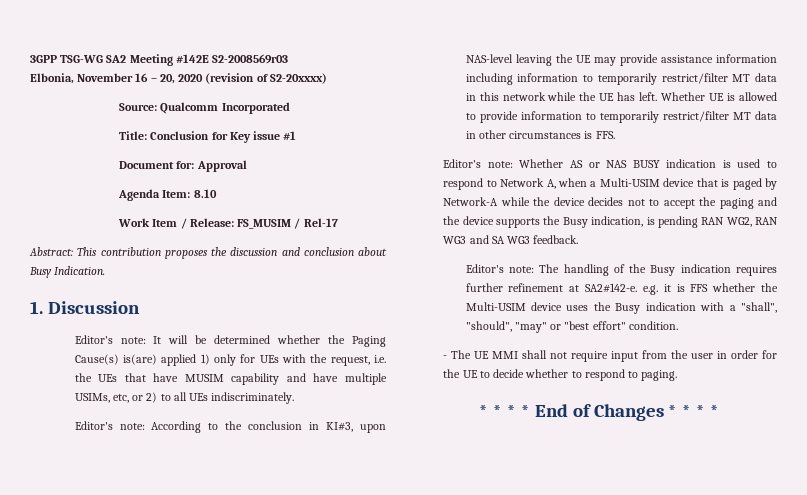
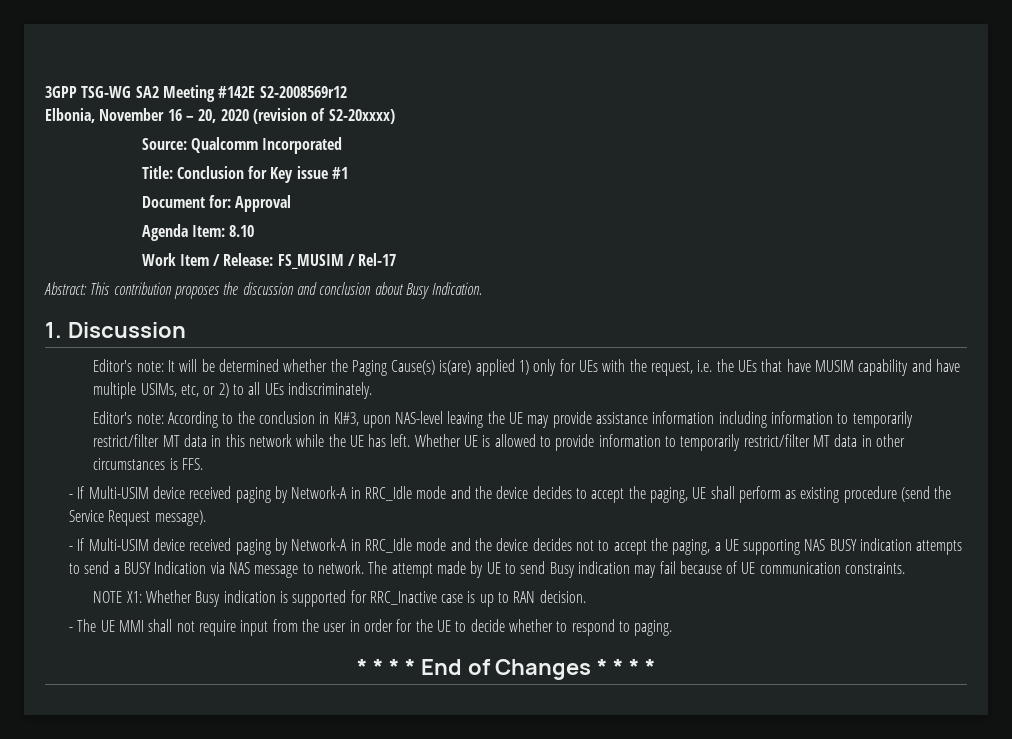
- 3GPP TSG-WG SA2 Meeting #142E S2-2008569r03
+ 3GPP TSG-WG SA2 Meeting #142E S2-2008569r12
- Editor's note: Whether AS or NAS BUSY indication is used to respond to Network A, when a Multi-USIM device that is paged by Network-A while the device decides not to accept the paging and the device supports the Busy indication, is pending RAN WG2, RAN WG3 and SA WG3 feedback.
- Editor's note: The handling of the Busy indication requires further refinement at SA2#142-e. e.g. it is FFS whether the Multi-USIM device uses the Busy indication with a "shall", "should", "may" or "best effort" condition.
+ - If Multi-USIM device received paging by Network-A in RRC_Idle mode and the device decides to accept the paging, UE shall perform as existing procedure (send the Service Request message).
+ - If Multi-USIM device received paging by Network-A in RRC_Idle mode and the device decides not to accept the paging, a UE supporting NAS BUSY indication attempts to send a BUSY Indication via NAS message to network. The attempt made by UE to send Busy indication may fail because of UE communication constraints.
+ NOTE X1: Whether Busy indication is supported for RRC_Inactive case is up to RAN decision.

